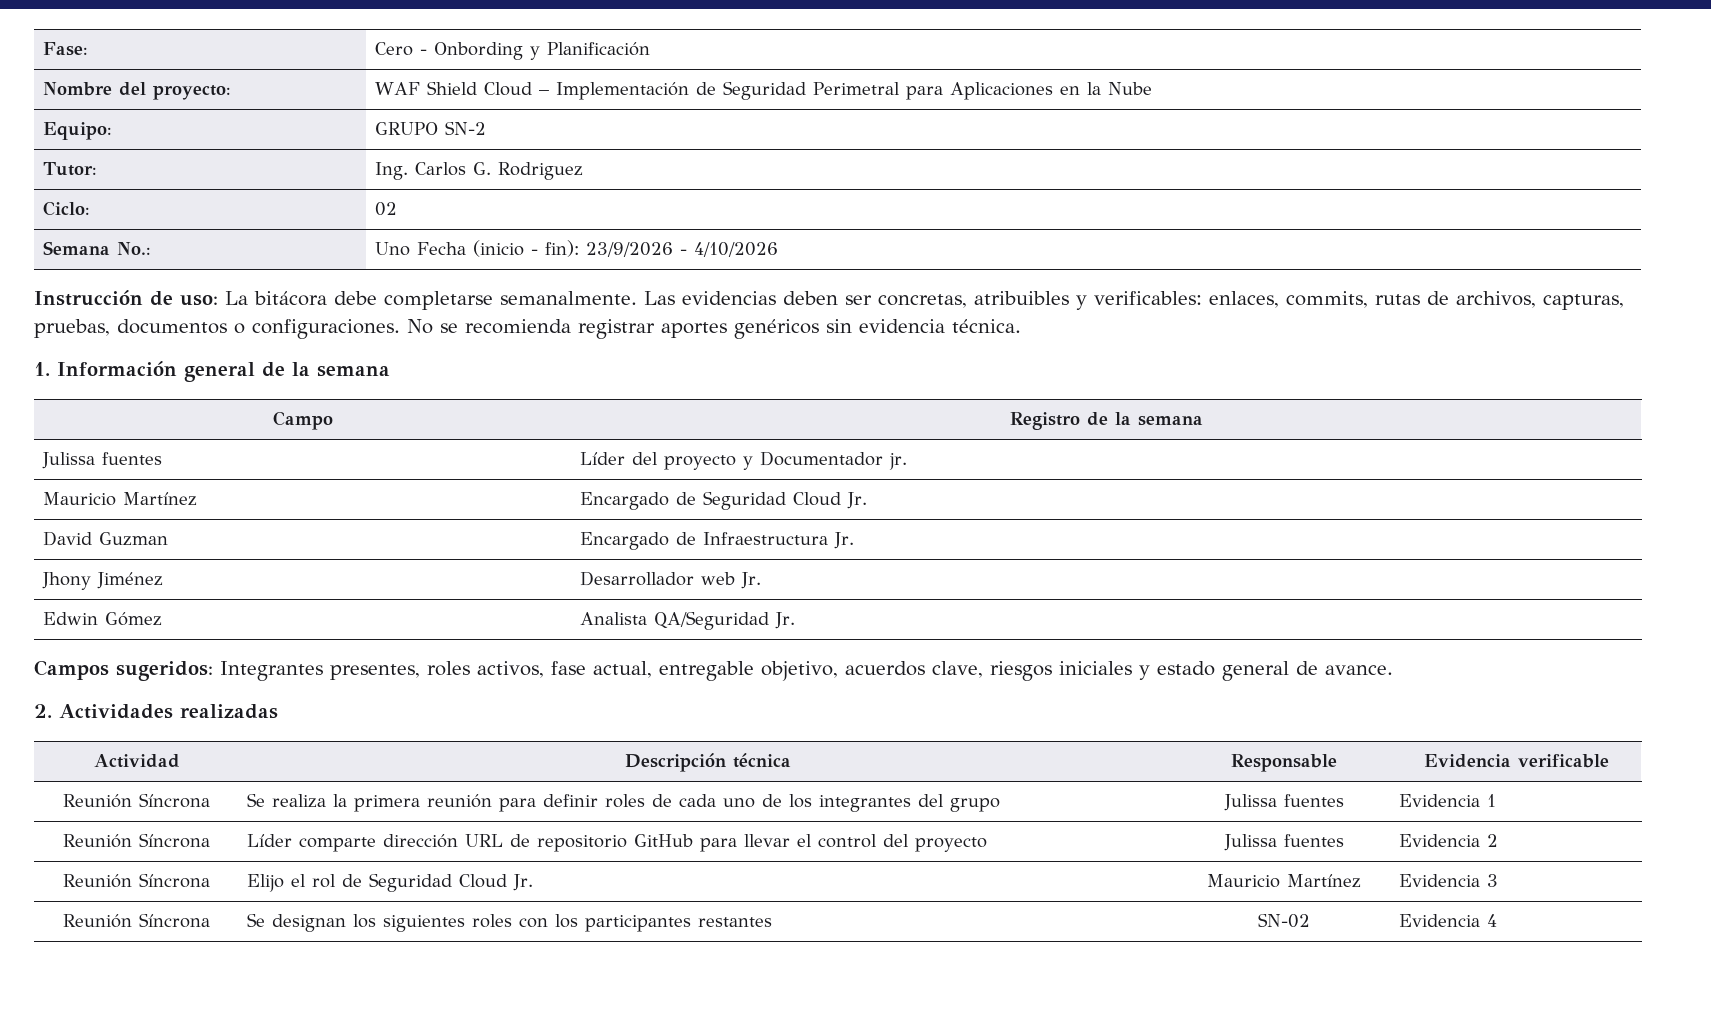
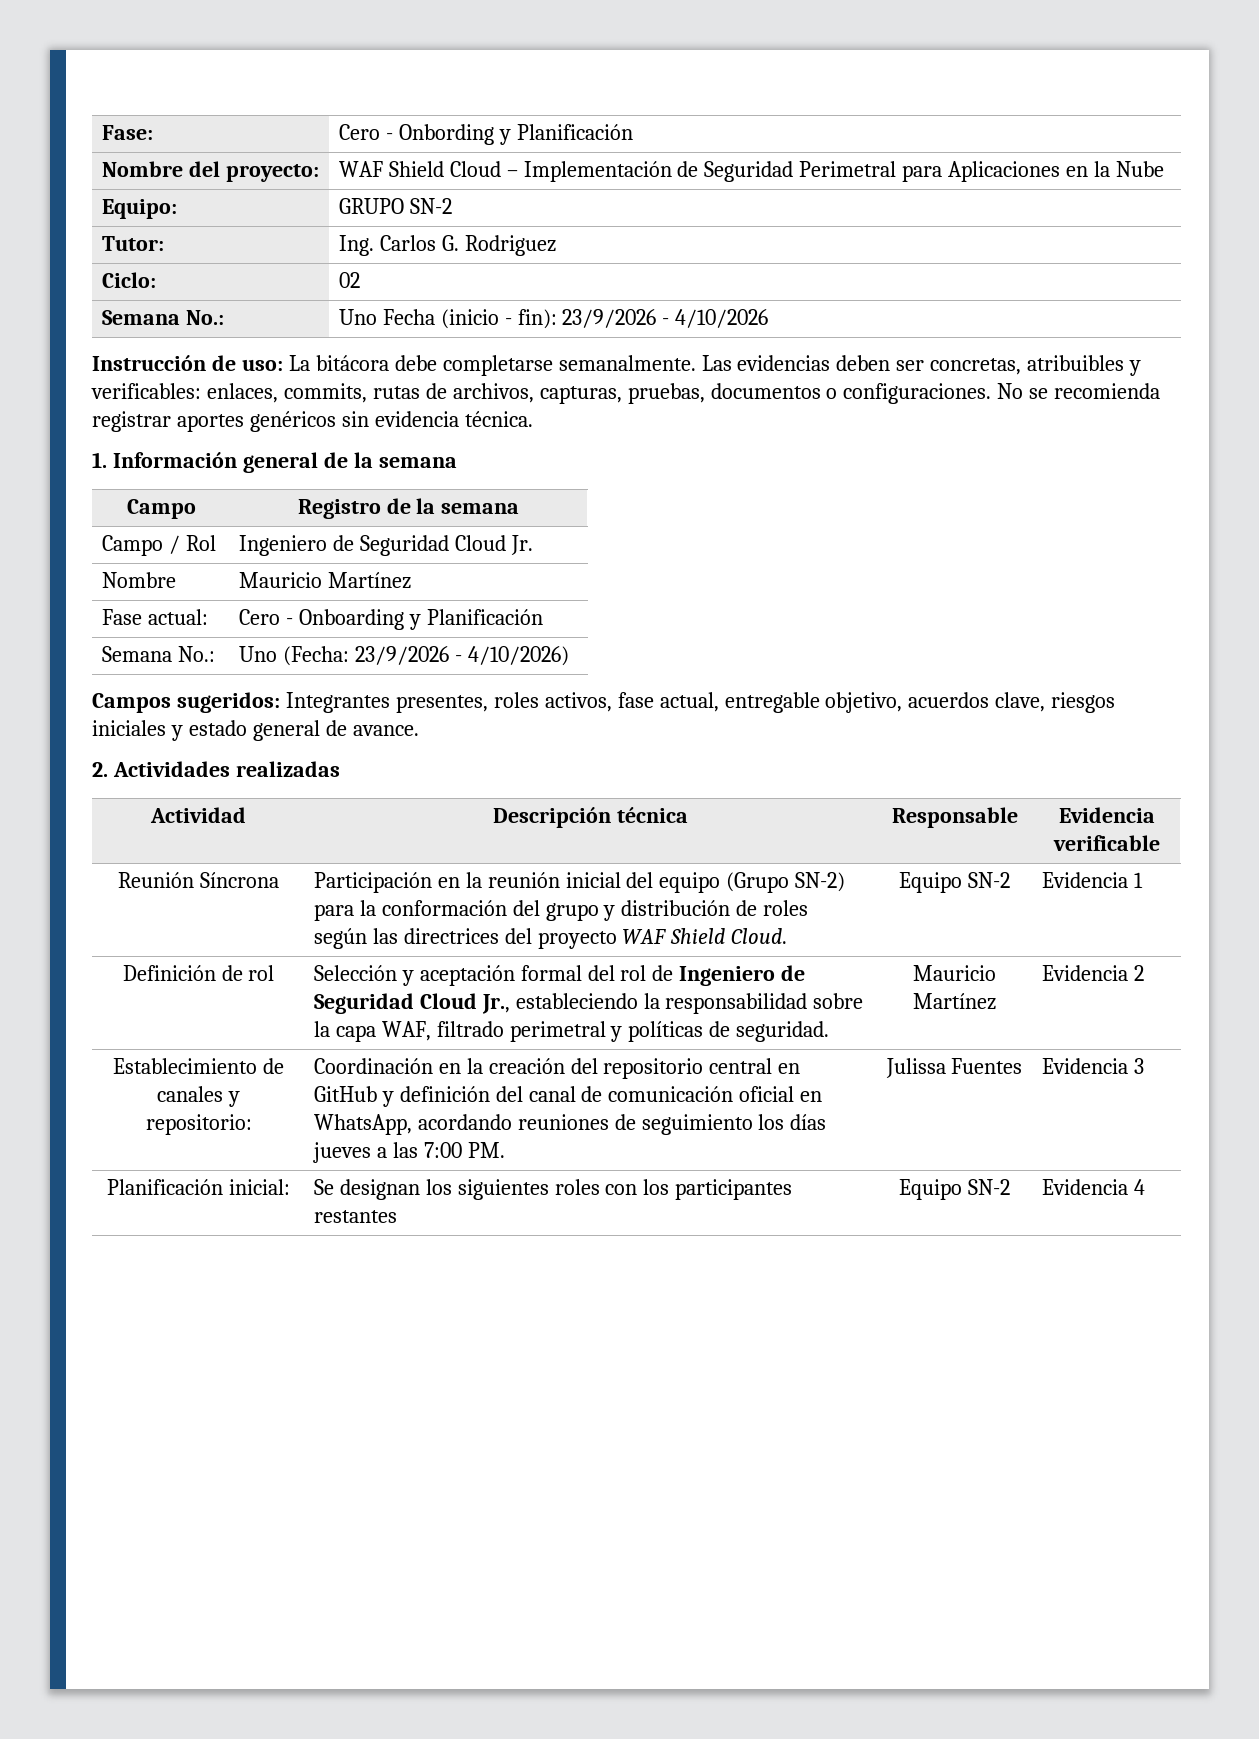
- Julissa fuentes | Líder del proyecto y Documentador jr.
- Mauricio Martínez | Encargado de Seguridad Cloud Jr.
- David Guzman | Encargado de Infraestructura Jr.
- Jhony Jiménez | Desarrollador web Jr.
- Edwin Gómez | Analista QA/Seguridad Jr.
+ Campo / Rol | Ingeniero de Seguridad Cloud Jr.
+ Nombre | Mauricio Martínez
+ Fase actual: | Cero - Onboarding y Planificación
+ Semana No.: | Uno (Fecha: 23/9/2026 - 4/10/2026)
- Reunión Síncrona | Se realiza la primera reunión para definir roles de cada uno de los integrantes del grupo | Julissa fuentes | Evidencia 1
- Reunión Síncrona | Líder comparte dirección URL de repositorio GitHub para llevar el control del proyecto | Julissa fuentes | Evidencia 2
- Reunión Síncrona | Elijo el rol de Seguridad Cloud Jr. | Mauricio Martínez | Evidencia 3
+ Reunión Síncrona | Participación en la reunión inicial del equipo (Grupo SN-2) para la conformación del grupo y distribución de roles según las directrices del proyecto WAF Shield Cloud. | Equipo SN-2 | Evidencia 1
+ Definición de rol | Selección y aceptación formal del rol de Ingeniero de Seguridad Cloud Jr., estableciendo la responsabilidad sobre la capa WAF, filtrado perimetral y políticas de seguridad. | Mauricio Martínez | Evidencia 2
+ Establecimiento de canales y repositorio: | Coordinación en la creación del repositorio central en GitHub y definición del canal de comunicación oficial en WhatsApp, acordando reuniones de seguimiento los días jueves a las 7:00 PM. | Julissa Fuentes | Evidencia 3
- Reunión Síncrona | Se designan los siguientes roles con los participantes restantes | SN-02 | Evidencia 4
+ Planificación inicial: | Se designan los siguientes roles con los participantes restantes | Equipo SN-2 | Evidencia 4

